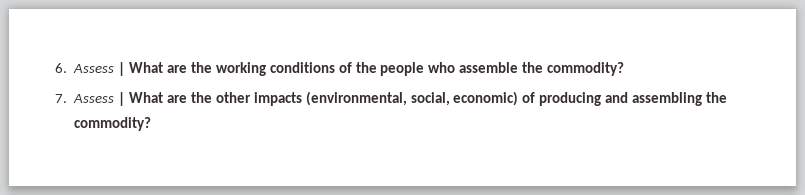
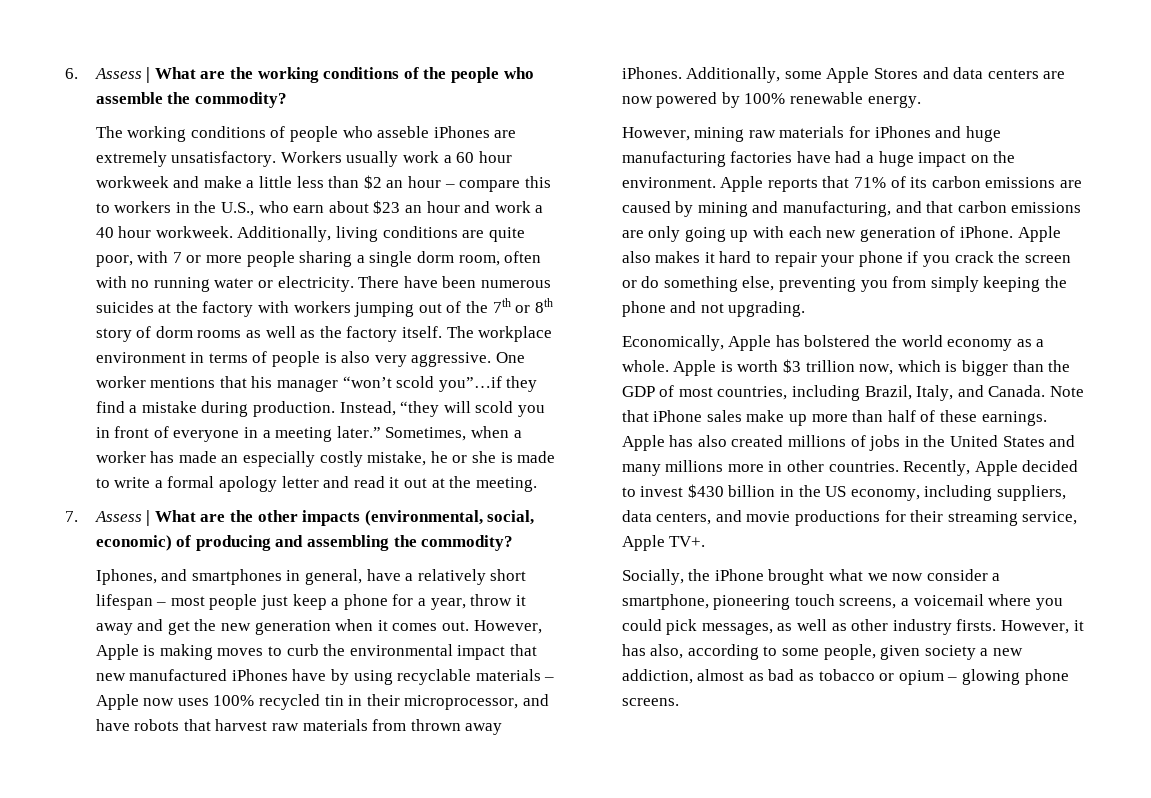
+ The working conditions of people who asseble iPhones are extremely unsatisfactory. Workers usually work a 60 hour workweek and make a little less than $2 an hour – compare this to workers in the U.S., who earn about $23 an hour and work a 40 hour workweek. Additionally, living conditions are quite poor, with 7 or more people sharing a single dorm room, often with no running water or electricity. There have been numerous suicides at the factory with workers jumping out of the 7th or 8th story of dorm rooms as well as the factory itself. The workplace environment in terms of people is also very aggressive. One worker mentions that his manager “won’t scold you”…if they find a mistake during production. Instead, “they will scold you in front of everyone in a meeting later.” Sometimes, when a worker has made an especially costly mistake, he or she is made to write a formal apology letter and read it out at the meeting.
+ Iphones, and smartphones in general, have a relatively short lifespan – most people just keep a phone for a year, throw it away and get the new generation when it comes out. However, Apple is making moves to curb the environmental impact that new manufactured iPhones have by using recyclable materials – Apple now uses 100% recycled tin in their microprocessor, and have robots that harvest raw materials from thrown away iPhones. Additionally, some Apple Stores and data centers are now powered by 100% renewable energy.
+ However, mining raw materials for iPhones and huge manufacturing factories have had a huge impact on the environment. Apple reports that 71% of its carbon emissions are caused by mining and manufacturing, and that carbon emissions are only going up with each new generation of iPhone. Apple also makes it hard to repair your phone if you crack the screen or do something else, preventing you from simply keeping the phone and not upgrading.
+ Economically, Apple has bolstered the world economy as a whole. Apple is worth $3 trillion now, which is bigger than the GDP of most countries, including Brazil, Italy, and Canada. Note that iPhone sales make up more than half of these earnings. Apple has also created millions of jobs in the United States and many millions more in other countries. Recently, Apple decided to invest $430 billion in the US economy, including suppliers, data centers, and movie productions for their streaming service, Apple TV+.
+ Socially, the iPhone brought what we now consider a smartphone, pioneering touch screens, a voicemail where you could pick messages, as well as other industry firsts. However, it has also, according to some people, given society a new addiction, almost as bad as tobacco or opium – glowing phone screens.

